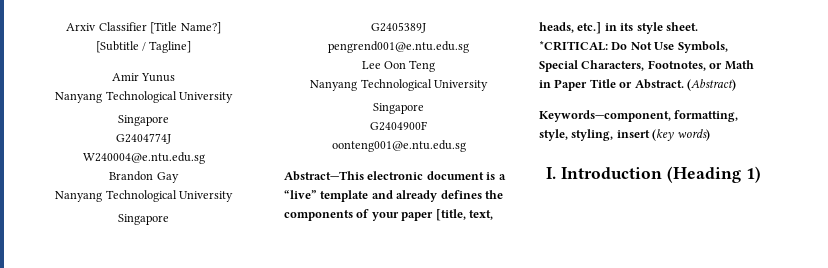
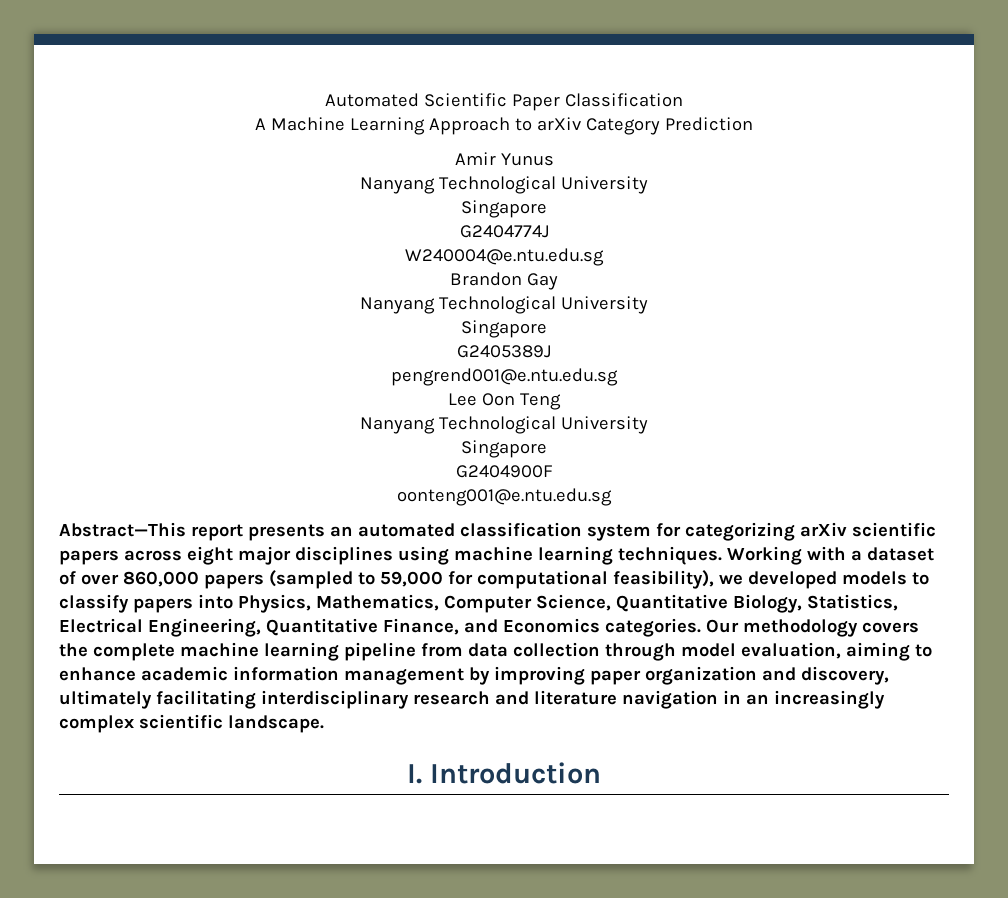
- Arxiv Classifier [Title Name?]
- [Subtitle / Tagline]
+ Automated Scientific Paper Classification
+ A Machine Learning Approach to arXiv Category Prediction
- Abstract—This electronic document is a “live” template and already defines the components of your paper [title, text, heads, etc.] in its style sheet. *CRITICAL: Do Not Use Symbols, Special Characters, Footnotes, or Math in Paper Title or Abstract. (Abstract)
- Keywords—component, formatting, style, styling, insert (key words)
+ Abstract—This report presents an automated classification system for categorizing arXiv scientific papers across eight major disciplines using machine learning techniques. Working with a dataset of over 860,000 papers (sampled to 59,000 for computational feasibility), we developed models to classify papers into Physics, Mathematics, Computer Science, Quantitative Biology, Statistics, Electrical Engineering, Quantitative Finance, and Economics categories. Our methodology covers the complete machine learning pipeline from data collection through model evaluation, aiming to enhance academic information management by improving paper organization and discovery, ultimately facilitating interdisciplinary research and literature navigation in an increasingly complex scientific landscape.
- I. Introduction (Heading 1)
+ I. Introduction

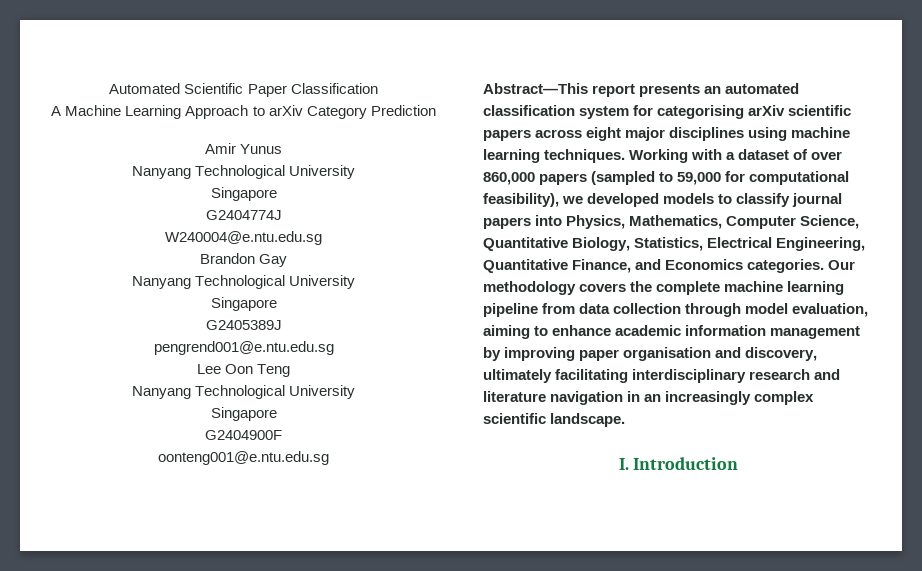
- Abstract—This report presents an automated classification system for categorizing arXiv scientific papers across eight major disciplines using machine learning techniques.
+ Abstract—This report presents an automated classification system for categorising arXiv scientific papers across eight major disciplines using machine learning techniques.
- Working with a dataset of over 860,000 papers (sampled to 59,000 for computational feasibility), we developed models to classify papers into Physics, Mathematics, Computer Science, Quantitative Biology, Statistics, Electrical Engineering, Quantitative Finance, and Economics categories.
+ Working with a dataset of over 860,000 papers (sampled to 59,000 for computational feasibility), we developed models to classify journal papers into Physics, Mathematics, Computer Science, Quantitative Biology, Statistics, Electrical Engineering, Quantitative Finance, and Economics categories.
- Our methodology covers the complete machine learning pipeline from data collection through model evaluation, aiming to enhance academic information management by improving paper organization and discovery, ultimately facilitating interdisciplinary research and literature navigation in an increasingly complex scientific landscape.
+ Our methodology covers the complete machine learning pipeline from data collection through model evaluation, aiming to enhance academic information management by improving paper organisation and discovery, ultimately facilitating interdisciplinary research and literature navigation in an increasingly complex scientific landscape.

